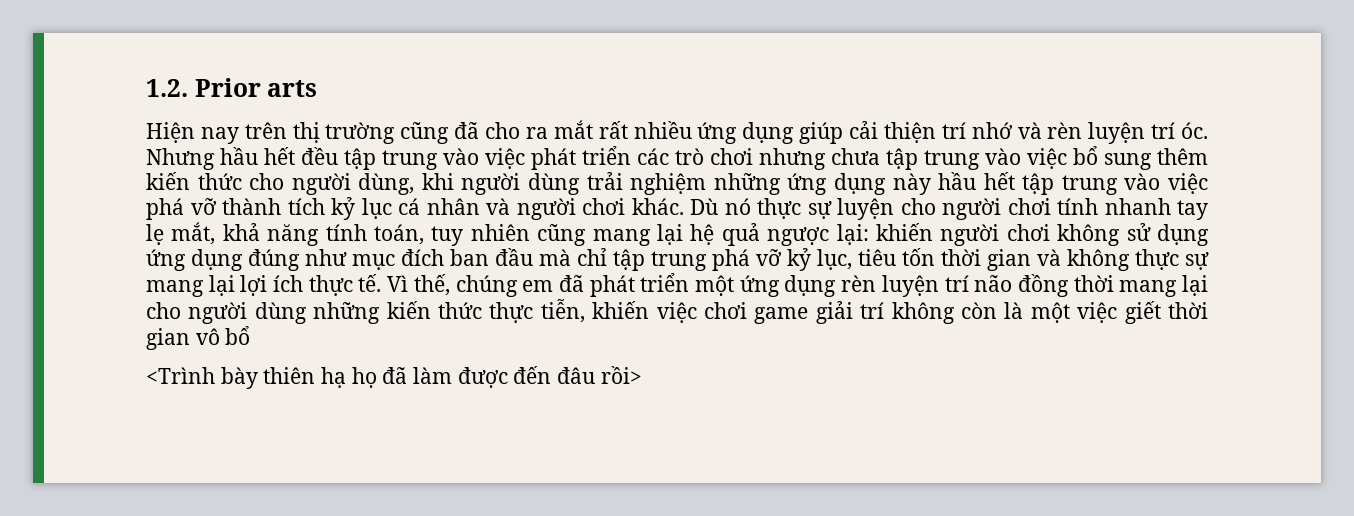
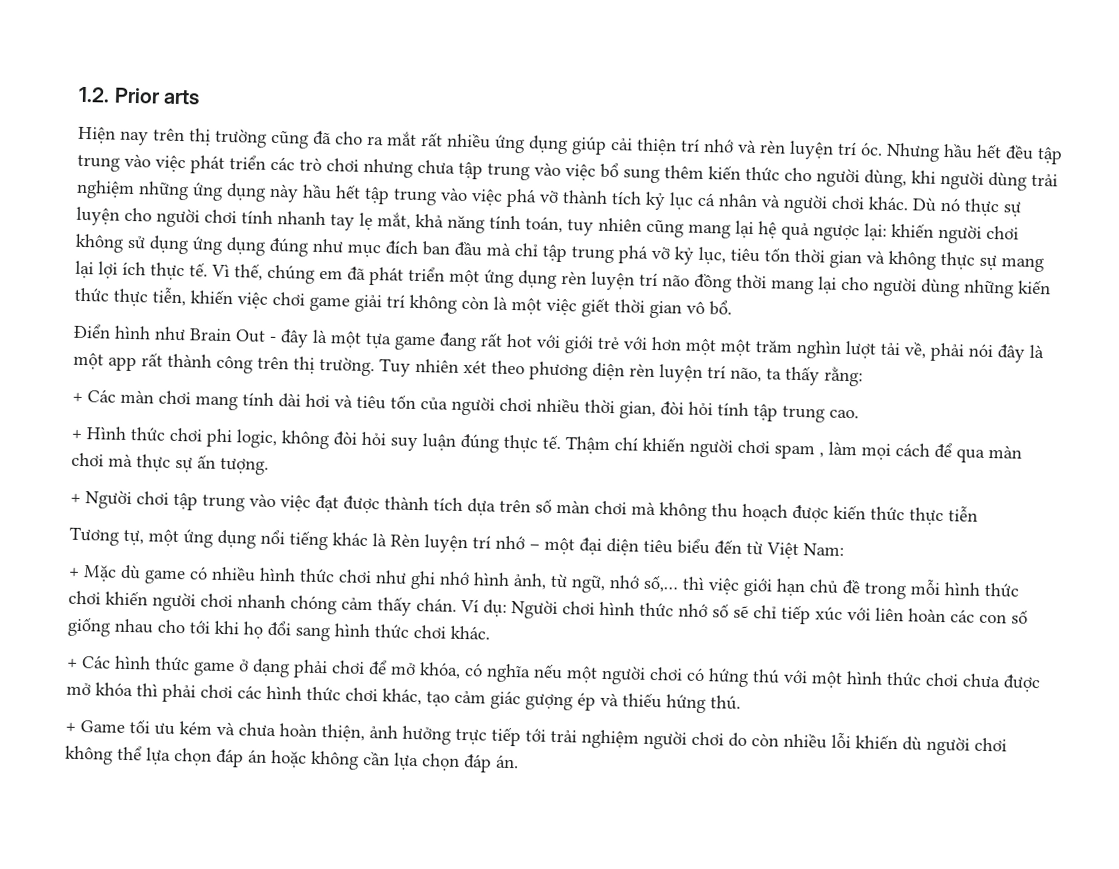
- Vì thế, chúng em đã phát triển một ứng dụng rèn luyện trí não đồng thời mang lại cho người dùng những kiến thức thực tiễn, khiến việc chơi game giải trí không còn là một việc giết thời gian vô bổ
- <Trình bày thiên hạ họ đã làm được đến đâu rồi>
+ Vì thế, chúng em đã phát triển một ứng dụng rèn luyện trí não đồng thời mang lại cho người dùng những kiến thức thực tiễn, khiến việc chơi game giải trí không còn là một việc giết thời gian vô bổ.
+ Điển hình như Brain Out - đây là một tựa game đang rất hot với giới trẻ với hơn một một trăm nghìn lượt tải về, phải nói đây là một app rất thành công trên thị trường. Tuy nhiên xét theo phương diện rèn luyện trí não, ta thấy rằng:
+ + Các màn chơi mang tính dài hơi và tiêu tốn của người chơi nhiều thời gian, đòi hỏi tính tập trung cao.
+ + Hình thức chơi phi logic, không đòi hỏi suy luận đúng thực tế. Thậm chí khiến người chơi spam , làm mọi cách để qua màn chơi mà thực sự ấn tượng.
+ + Người chơi tập trung vào việc đạt được thành tích dựa trên số màn chơi mà không thu hoạch được kiến thức thực tiễn
+ Tương tự, một ứng dụng nổi tiếng khác là Rèn luyện trí nhớ – một đại diện tiêu biểu đến từ Việt Nam:
+ + Mặc dù game có nhiều hình thức chơi như ghi nhớ hình ảnh, từ ngữ, nhớ số,… thì việc giới hạn chủ đề trong mỗi hình thức chơi khiến người chơi nhanh chóng cảm thấy chán. Ví dụ: Người chơi hình thức nhớ số sẽ chỉ tiếp xúc với liên hoàn các con số giống nhau cho tới khi họ đổi sang hình thức chơi khác.
+ + Các hình thức game ở dạng phải chơi để mở khóa, có nghĩa nếu một người chơi có hứng thú với một hình thức chơi chưa được mở khóa thì phải chơi các hình thức chơi khác, tạo cảm giác gượng ép và thiếu hứng thú.
+ + Game tối ưu kém và chưa hoàn thiện, ảnh hưởng trực tiếp tới trải nghiệm người chơi do còn nhiều lỗi khiến dù người chơi không thể lựa chọn đáp án hoặc không cần lựa chọn đáp án.

